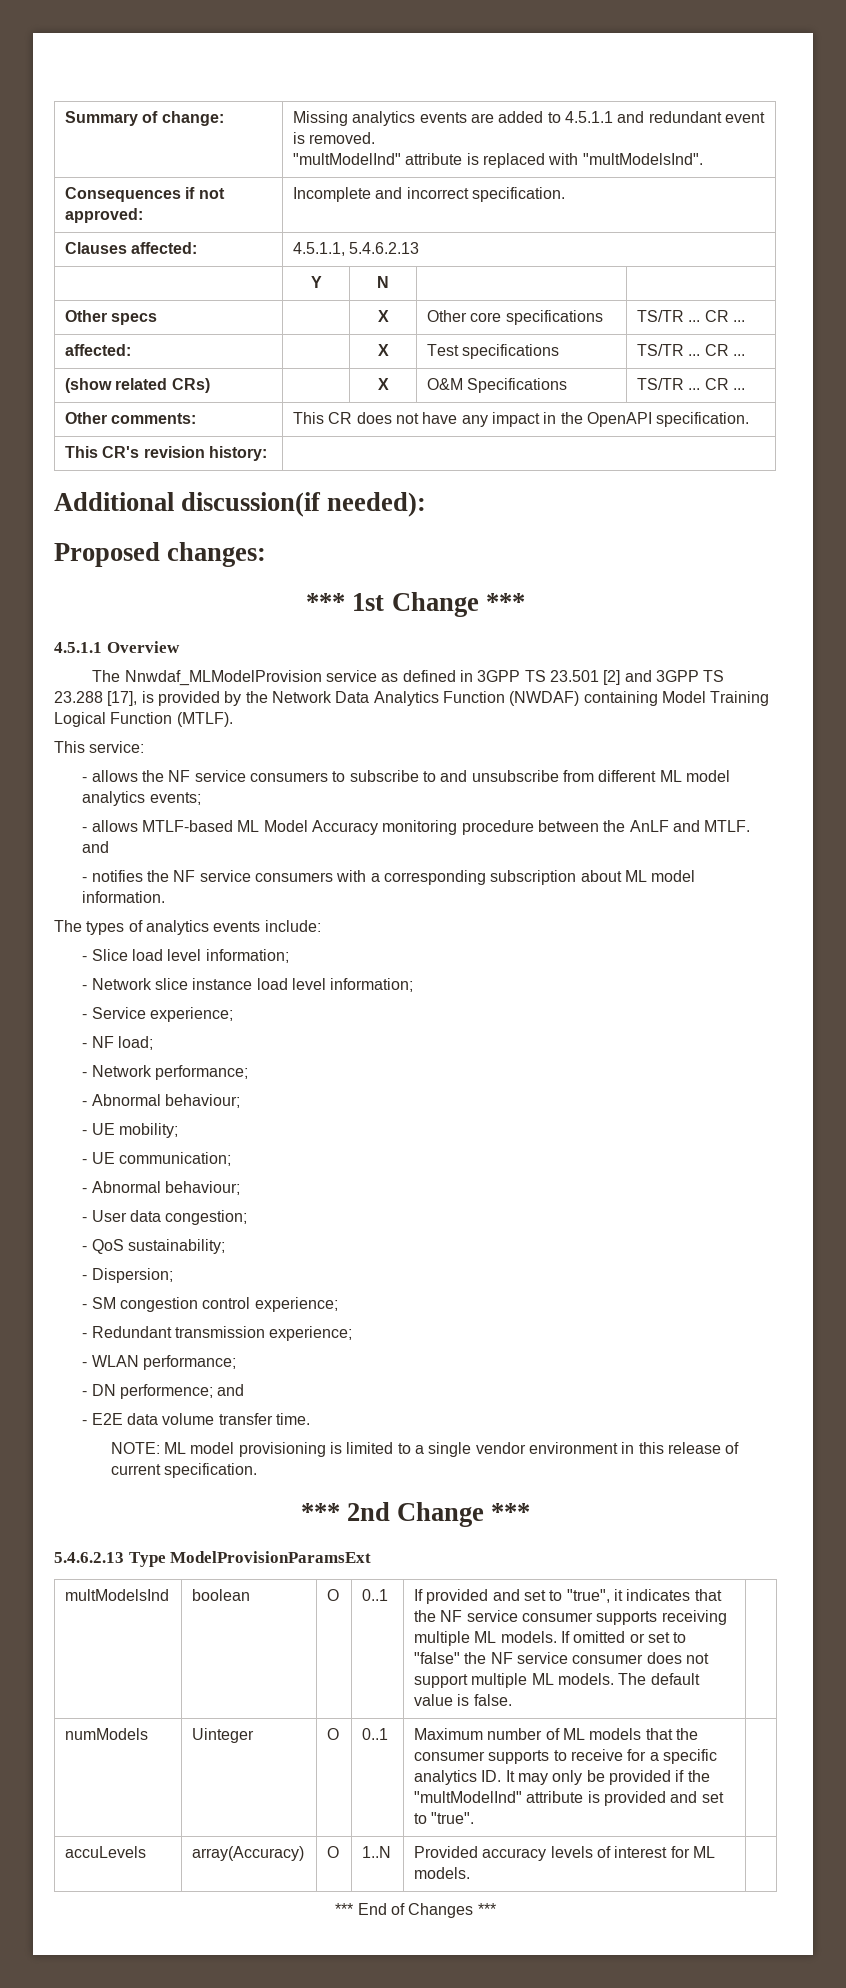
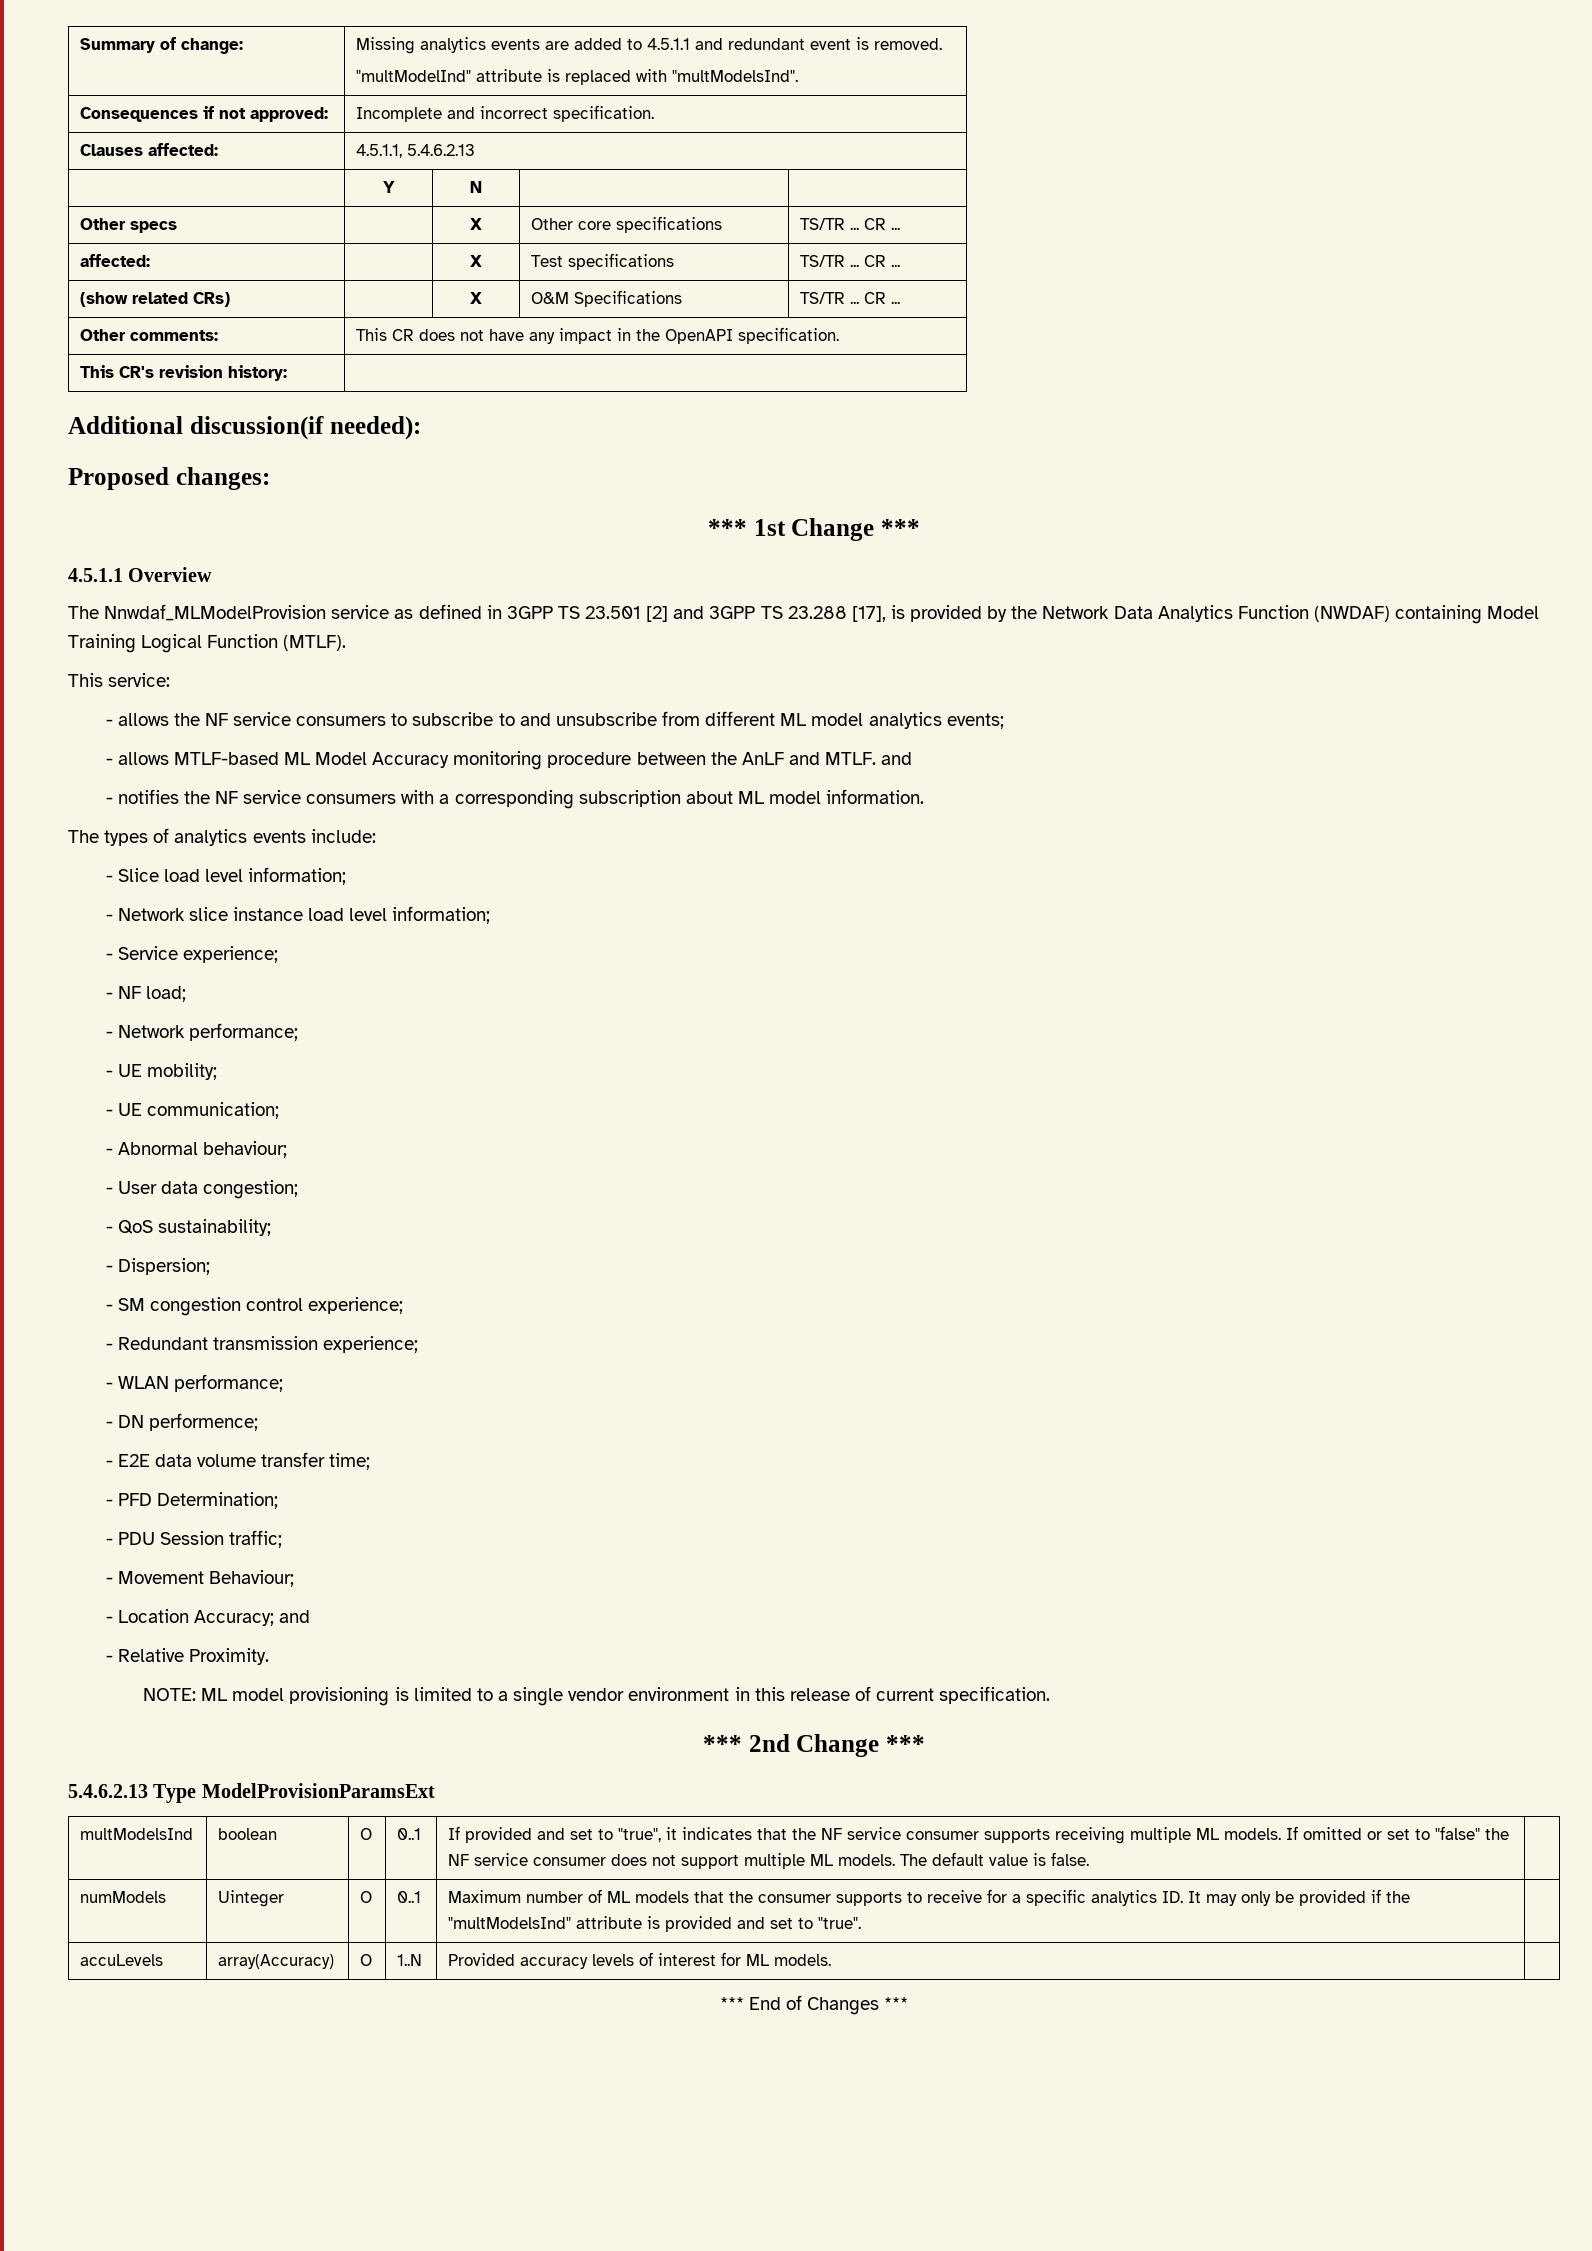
  - Network performance;
- - Abnormal behaviour;
- - DN performence; and
+ - DN performence;
- - E2E data volume transfer time.
+ - E2E data volume transfer time;
+ - PFD Determination;
+ - PDU Session traffic;
+ - Movement Behaviour;
+ - Location Accuracy; and
+ - Relative Proximity.
- numModels | Uinteger | O | 0..1 | Maximum number of ML models that the consumer supports to receive for a specific analytics ID. It may only be provided if the "multModelInd" attribute is provided and set to "true". |
+ numModels | Uinteger | O | 0..1 | Maximum number of ML models that the consumer supports to receive for a specific analytics ID. It may only be provided if the "multModelsInd" attribute is provided and set to "true". |

